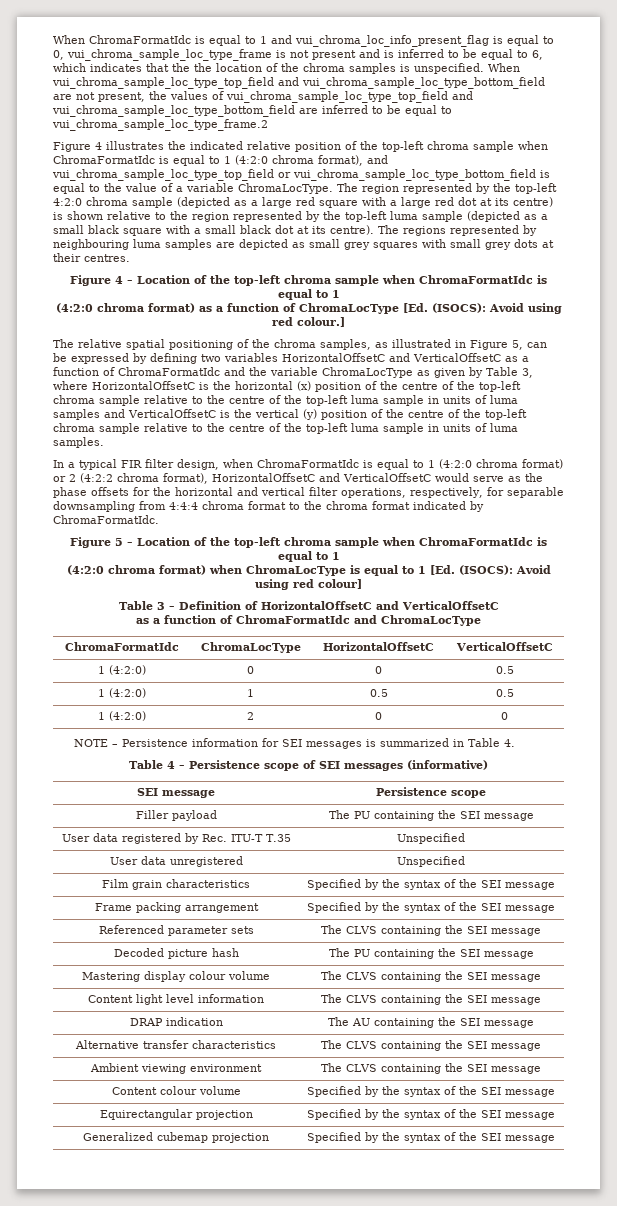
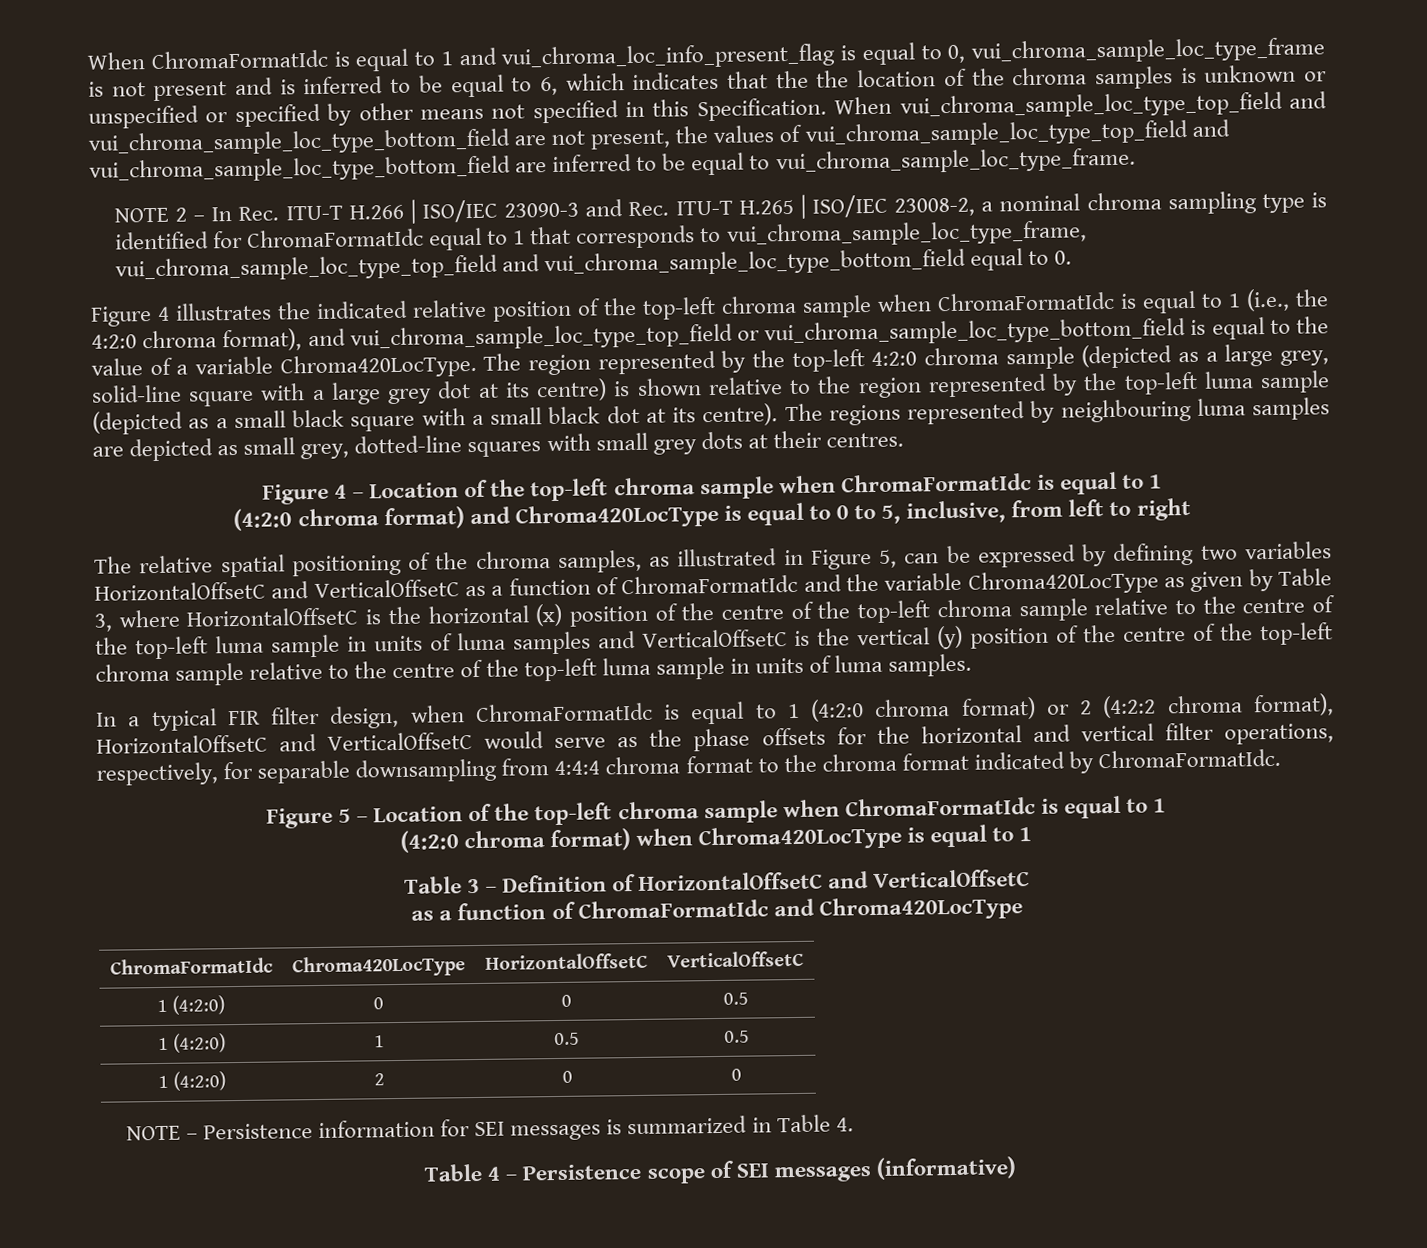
- When ChromaFormatIdc is equal to 1 and vui_chroma_loc_info_present_flag is equal to 0, vui_chroma_sample_loc_type_frame is not present and is inferred to be equal to 6, which indicates that the the location of the chroma samples is unspecified.
+ When ChromaFormatIdc is equal to 1 and vui_chroma_loc_info_present_flag is equal to 0, vui_chroma_sample_loc_type_frame is not present and is inferred to be equal to 6, which indicates that the the location of the chroma samples is unknown or unspecified or specified by other means not specified in this Specification.
- When vui_chroma_sample_loc_type_top_field and vui_chroma_sample_loc_type_bottom_field are not present, the values of vui_chroma_sample_loc_type_top_field and vui_chroma_sample_loc_type_bottom_field are inferred to be equal to vui_chroma_sample_loc_type_frame.2
+ When vui_chroma_sample_loc_type_top_field and vui_chroma_sample_loc_type_bottom_field are not present, the values of vui_chroma_sample_loc_type_top_field and vui_chroma_sample_loc_type_bottom_field are inferred to be equal to vui_chroma_sample_loc_type_frame.
+ NOTE 2 – In Rec. ITU-T H.266 | ISO/IEC 23090-3 and Rec. ITU-T H.265 | ISO/IEC 23008-2, a nominal chroma sampling type is identified for ChromaFormatIdc equal to 1 that corresponds to vui_chroma_sample_loc_type_frame, vui_chroma_sample_loc_type_top_field and vui_chroma_sample_loc_type_bottom_field equal to 0.
- Figure 4 illustrates the indicated relative position of the top-left chroma sample when ChromaFormatIdc is equal to 1 (4:2:0 chroma format), and vui_chroma_sample_loc_type_top_field or vui_chroma_sample_loc_type_bottom_field is equal to the value of a variable ChromaLocType.
+ Figure 4 illustrates the indicated relative position of the top-left chroma sample when ChromaFormatIdc is equal to 1 (i.e., the 4:2:0 chroma format), and vui_chroma_sample_loc_type_top_field or vui_chroma_sample_loc_type_bottom_field is equal to the value of a variable Chroma420LocType.
- The region represented by the top-left 4:2:0 chroma sample (depicted as a large red square with a large red dot at its centre) is shown relative to the region represented by the top-left luma sample (depicted as a small black square with a small black dot at its centre).
+ The region represented by the top-left 4:2:0 chroma sample (depicted as a large grey, solid-line square with a large grey dot at its centre) is shown relative to the region represented by the top-left luma sample (depicted as a small black square with a small black dot at its centre).
- The regions represented by neighbouring luma samples are depicted as small grey squares with small grey dots at their centres.
+ The regions represented by neighbouring luma samples are depicted as small grey, dotted-line squares with small grey dots at their centres.
- (4:2:0 chroma format) as a function of ChromaLocType [Ed. (ISOCS): Avoid using red colour.]
+ (4:2:0 chroma format) and Chroma420LocType is equal to 0 to 5, inclusive, from left to right
- The relative spatial positioning of the chroma samples, as illustrated in Figure 5, can be expressed by defining two variables HorizontalOffsetC and VerticalOffsetC as a function of ChromaFormatIdc and the variable ChromaLocType as given by Table 3, where HorizontalOffsetC is the horizontal (x) position of the centre of the top-left chroma sample relative to the centre of the top-left luma sample in units of luma samples and VerticalOffsetC is the vertical (y) position of the centre of the top-left chroma sample relative to the centre of the top-left luma sample in units of luma samples.
+ The relative spatial positioning of the chroma samples, as illustrated in Figure 5, can be expressed by defining two variables HorizontalOffsetC and VerticalOffsetC as a function of ChromaFormatIdc and the variable Chroma420LocType as given by Table 3, where HorizontalOffsetC is the horizontal (x) position of the centre of the top-left chroma sample relative to the centre of the top-left luma sample in units of luma samples and VerticalOffsetC is the vertical (y) position of the centre of the top-left chroma sample relative to the centre of the top-left luma sample in units of luma samples.
- (4:2:0 chroma format) when ChromaLocType is equal to 1 [Ed. (ISOCS): Avoid using red colour]
+ (4:2:0 chroma format) when Chroma420LocType is equal to 1
- as a function of ChromaFormatIdc and ChromaLocType
+ as a function of ChromaFormatIdc and Chroma420LocType
- ChromaFormatIdc | ChromaLocType | HorizontalOffsetC | VerticalOffsetC
+ ChromaFormatIdc | Chroma420LocType | HorizontalOffsetC | VerticalOffsetC
- SEI message | Persistence scope
- Filler payload | The PU containing the SEI message
- User data registered by Rec. ITU-T T.35 | Unspecified
- User data unregistered | Unspecified
- Film grain characteristics | Specified by the syntax of the SEI message
- Frame packing arrangement | Specified by the syntax of the SEI message
- Referenced parameter sets | The CLVS containing the SEI message
- Decoded picture hash | The PU containing the SEI message
- Mastering display colour volume | The CLVS containing the SEI message
- Content light level information | The CLVS containing the SEI message
- DRAP indication | The AU containing the SEI message
- Alternative transfer characteristics | The CLVS containing the SEI message
- Ambient viewing environment | The CLVS containing the SEI message
- Content colour volume | Specified by the syntax of the SEI message
- Equirectangular projection | Specified by the syntax of the SEI message
- Generalized cubemap projection | Specified by the syntax of the SEI message

